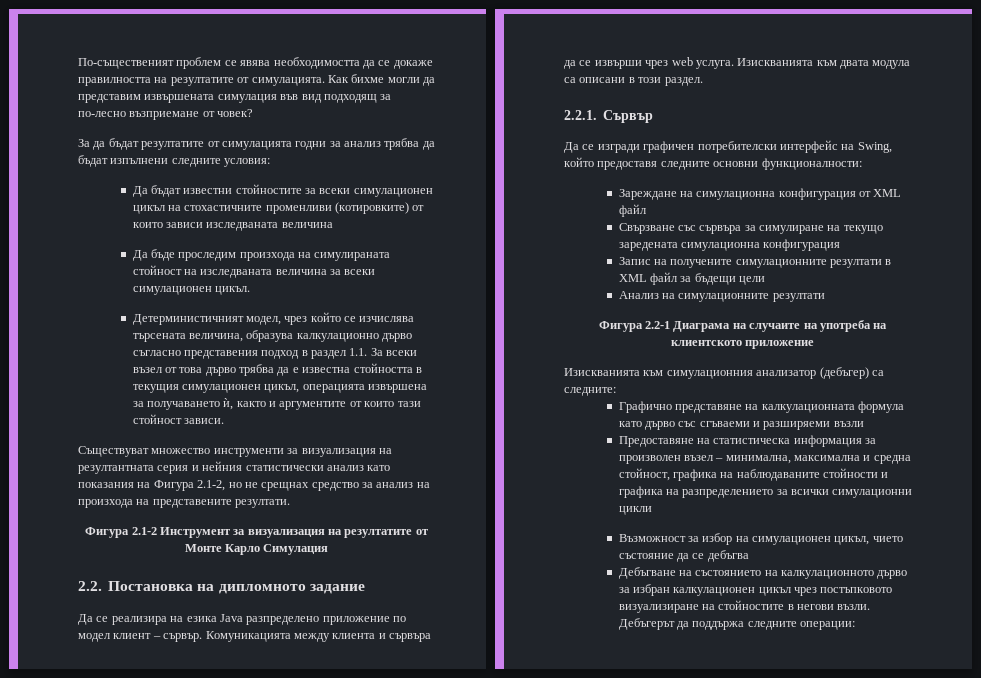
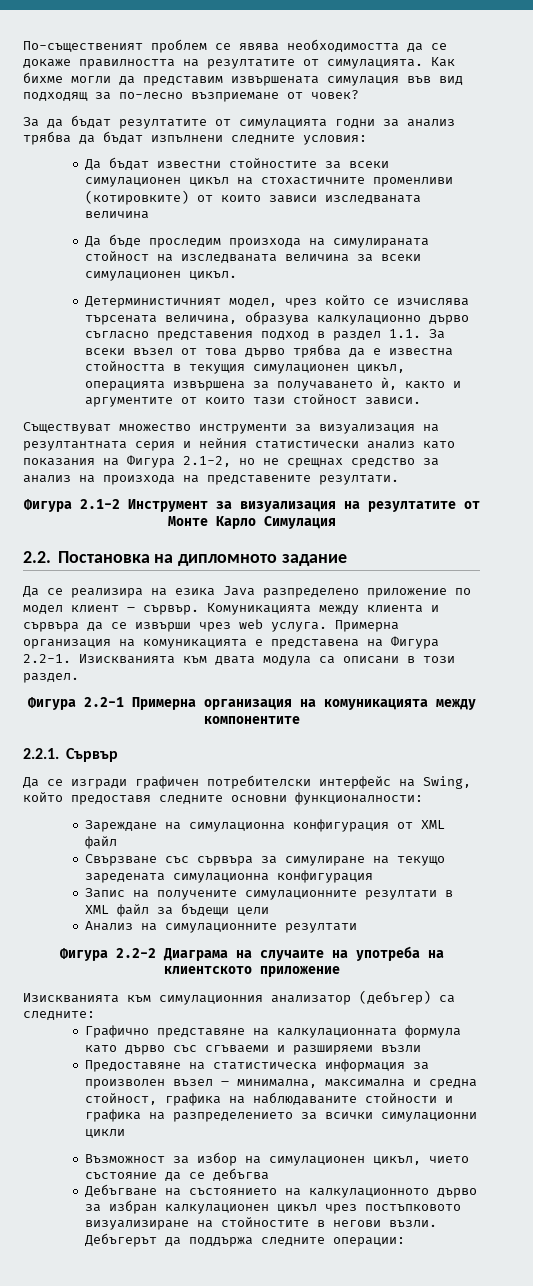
- Изискванията към двата модула са описани в този раздел.
+ Примерна организация на комуникацията е представена на Фигура 2.2-1. Изискванията към двата модула са описани в този раздел.
+ Фигура 2.2-1 Примерна организация на комуникацията между компонентите
- Фигура 2.2-1 Диаграма на случаите на употреба на клиентското приложение
+ Фигура 2.2-2 Диаграма на случаите на употреба на клиентското приложение

